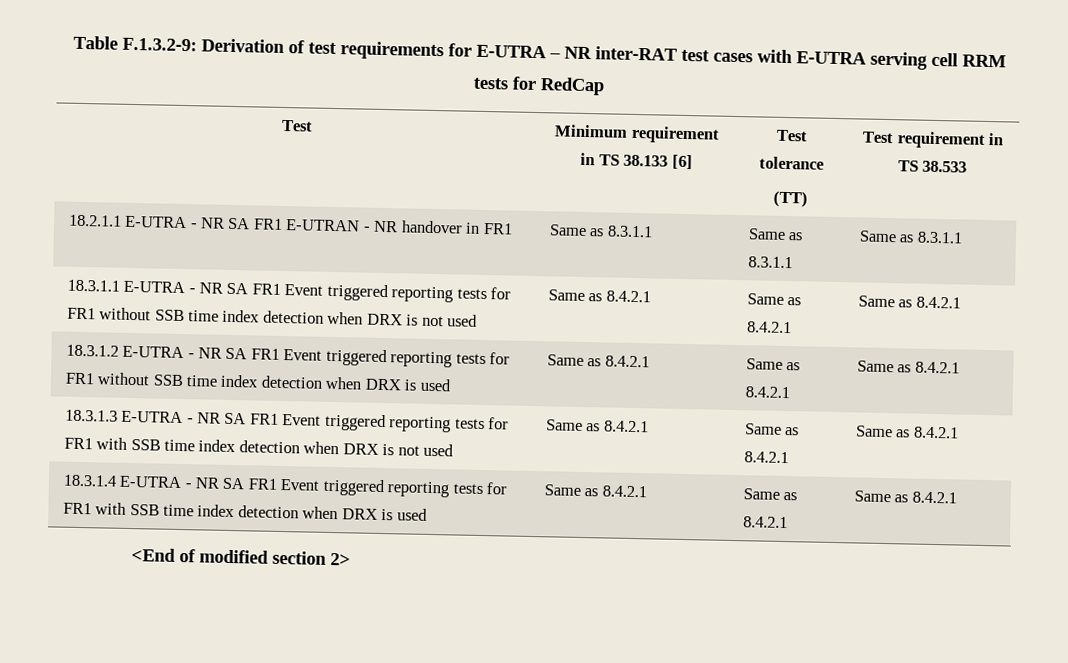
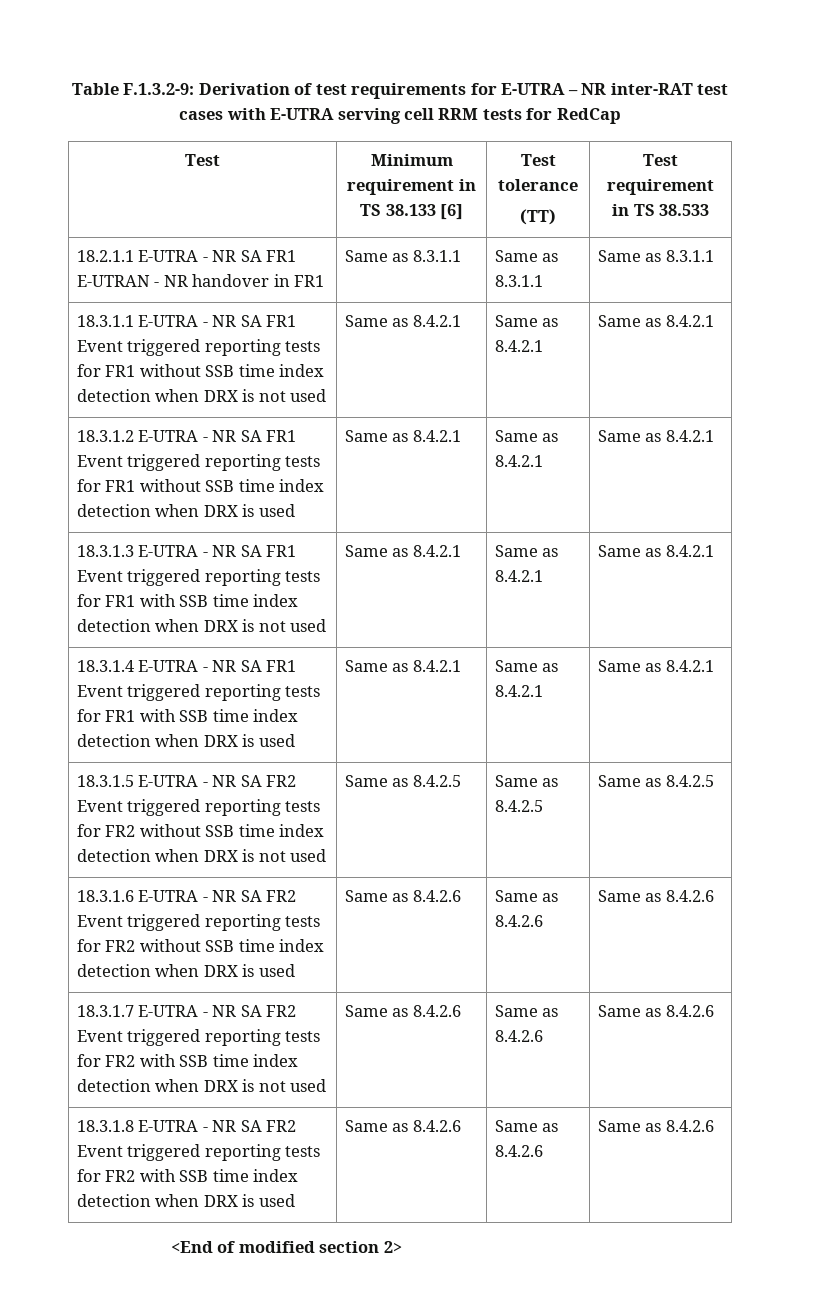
+ 18.3.1.5 E-UTRA - NR SA FR2 Event triggered reporting tests for FR2 without SSB time index detection when DRX is not used | Same as 8.4.2.5 | Same as 8.4.2.5 | Same as 8.4.2.5
+ 18.3.1.6 E-UTRA - NR SA FR2 Event triggered reporting tests for FR2 without SSB time index detection when DRX is used | Same as 8.4.2.6 | Same as 8.4.2.6 | Same as 8.4.2.6
+ 18.3.1.7 E-UTRA - NR SA FR2 Event triggered reporting tests for FR2 with SSB time index detection when DRX is not used | Same as 8.4.2.6 | Same as 8.4.2.6 | Same as 8.4.2.6
+ 18.3.1.8 E-UTRA - NR SA FR2 Event triggered reporting tests for FR2 with SSB time index detection when DRX is used | Same as 8.4.2.6 | Same as 8.4.2.6 | Same as 8.4.2.6

